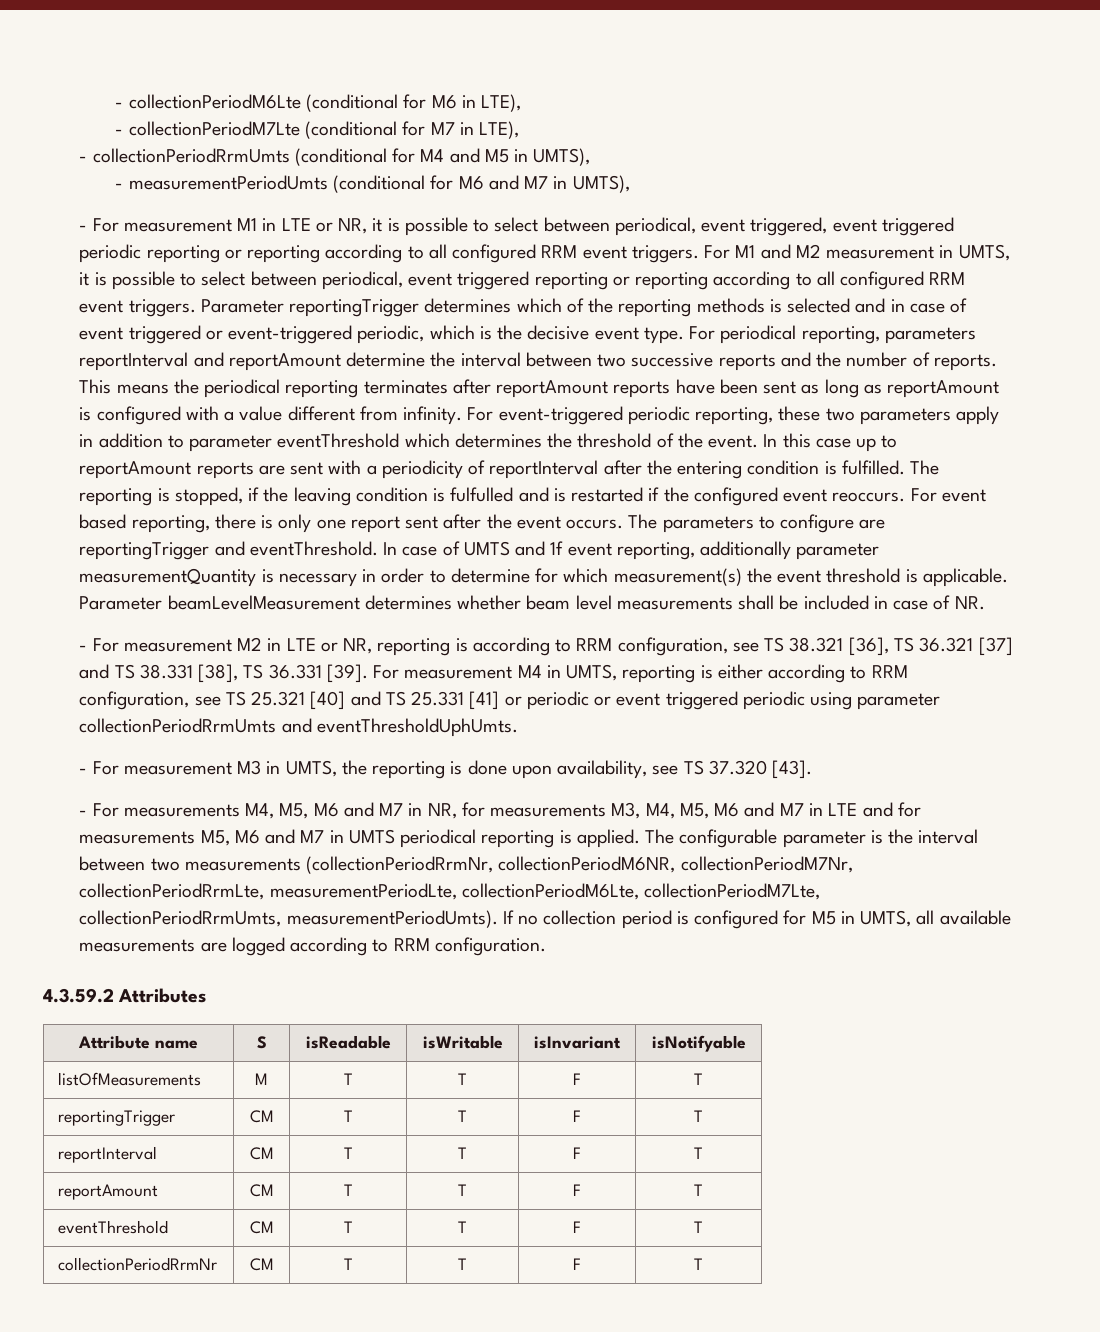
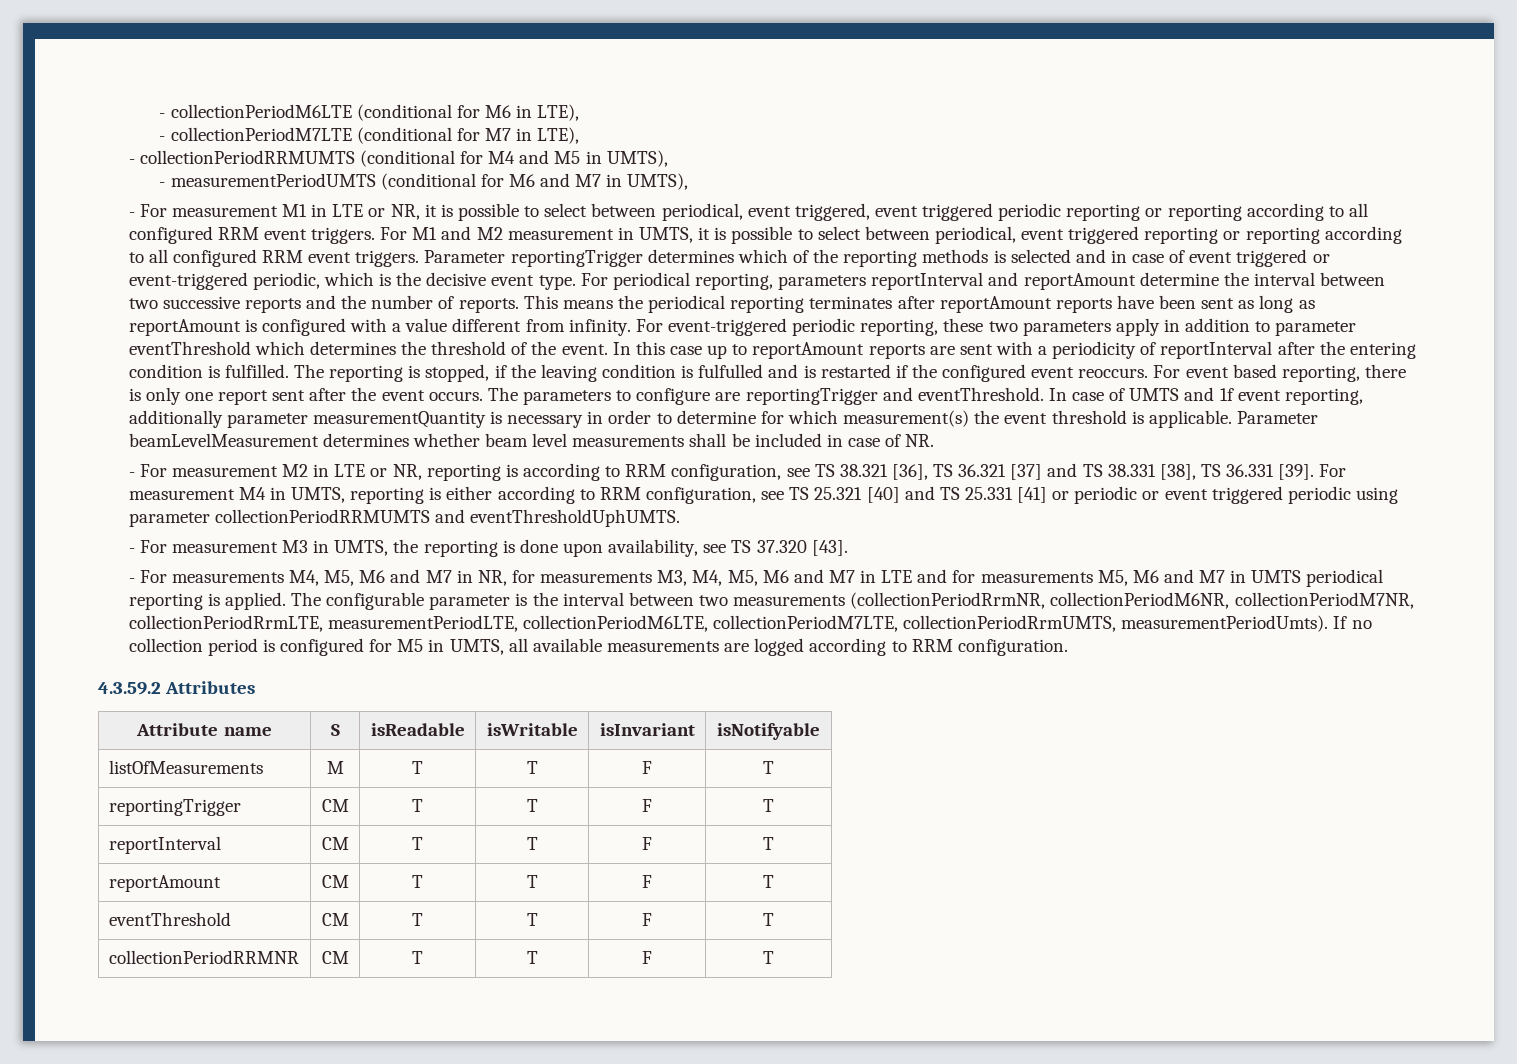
- - collectionPeriodM6Lte (conditional for M6 in LTE),
+ - collectionPeriodM6LTE (conditional for M6 in LTE),
- - collectionPeriodM7Lte (conditional for M7 in LTE),
+ - collectionPeriodM7LTE (conditional for M7 in LTE),
- - collectionPeriodRrmUmts (conditional for M4 and M5 in UMTS),
+ - collectionPeriodRRMUMTS (conditional for M4 and M5 in UMTS),
- - measurementPeriodUmts (conditional for M6 and M7 in UMTS),
+ - measurementPeriodUMTS (conditional for M6 and M7 in UMTS),
- For measurement M4 in UMTS, reporting is either according to RRM configuration, see TS 25.321 [40] and TS 25.331 [41] or periodic or event triggered periodic using parameter collectionPeriodRrmUmts and eventThresholdUphUmts.
+ For measurement M4 in UMTS, reporting is either according to RRM configuration, see TS 25.321 [40] and TS 25.331 [41] or periodic or event triggered periodic using parameter collectionPeriodRRMUMTS and eventThresholdUphUMTS.
- The configurable parameter is the interval between two measurements (collectionPeriodRrmNr, collectionPeriodM6NR, collectionPeriodM7Nr, collectionPeriodRrmLte, measurementPeriodLte, collectionPeriodM6Lte, collectionPeriodM7Lte, collectionPeriodRrmUmts, measurementPeriodUmts).
+ The configurable parameter is the interval between two measurements (collectionPeriodRrmNR, collectionPeriodM6NR, collectionPeriodM7NR, collectionPeriodRrmLTE, measurementPeriodLTE, collectionPeriodM6LTE, collectionPeriodM7LTE, collectionPeriodRrmUMTS, measurementPeriodUmts).
- collectionPeriodRrmNr | CM | T | T | F | T
+ collectionPeriodRRMNR | CM | T | T | F | T

